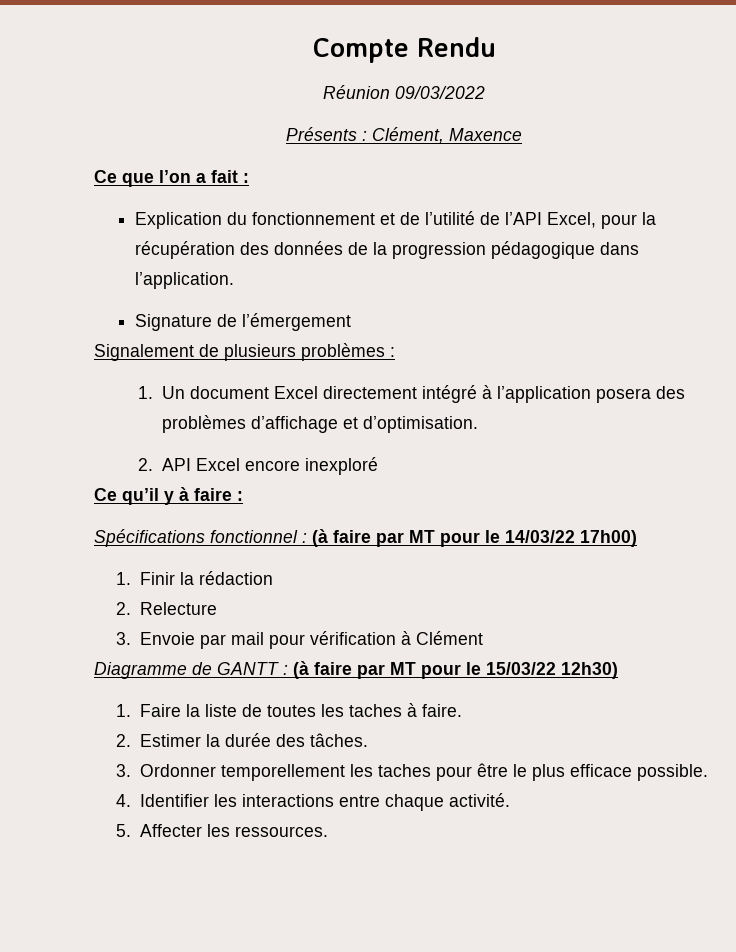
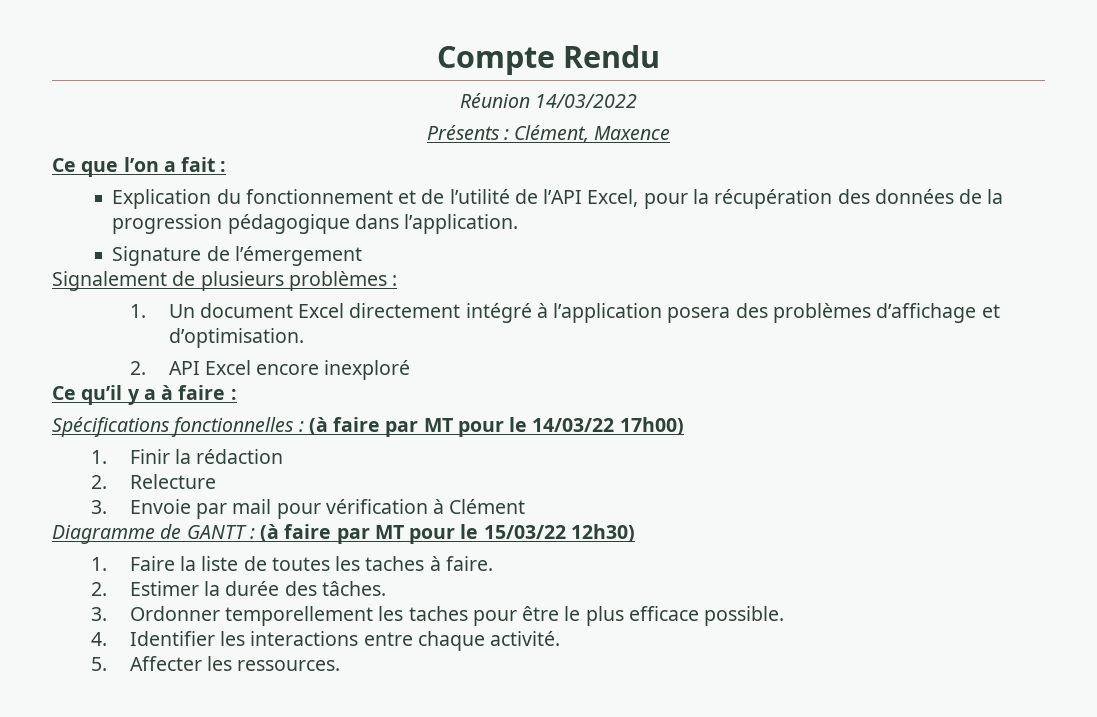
- Réunion 09/03/2022
+ Réunion 14/03/2022
- Ce qu’il y à faire :
+ Ce qu’il y a à faire :
- Spécifications fonctionnel : (à faire par MT pour le 14/03/22 17h00)
+ Spécifications fonctionnelles : (à faire par MT pour le 14/03/22 17h00)

